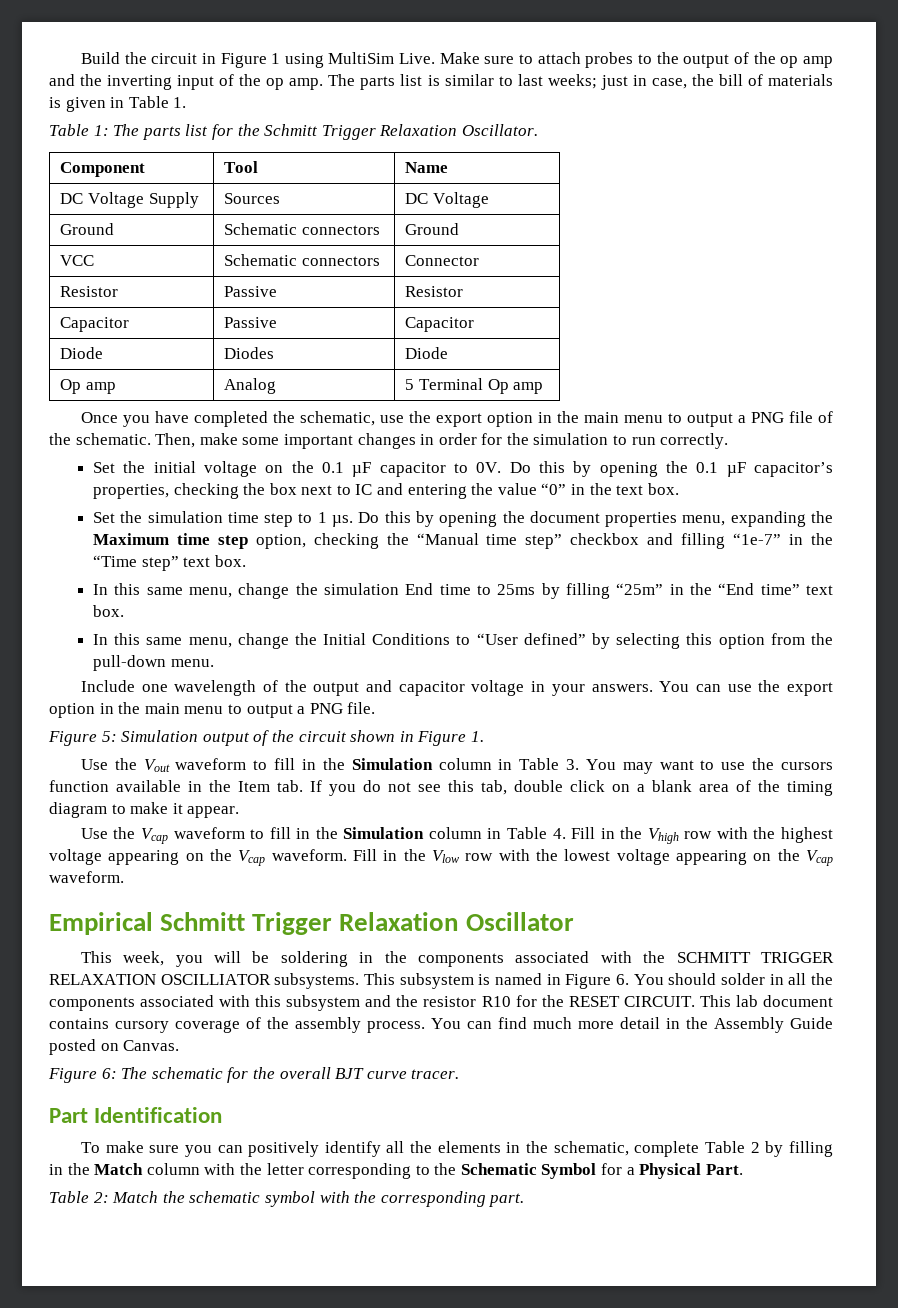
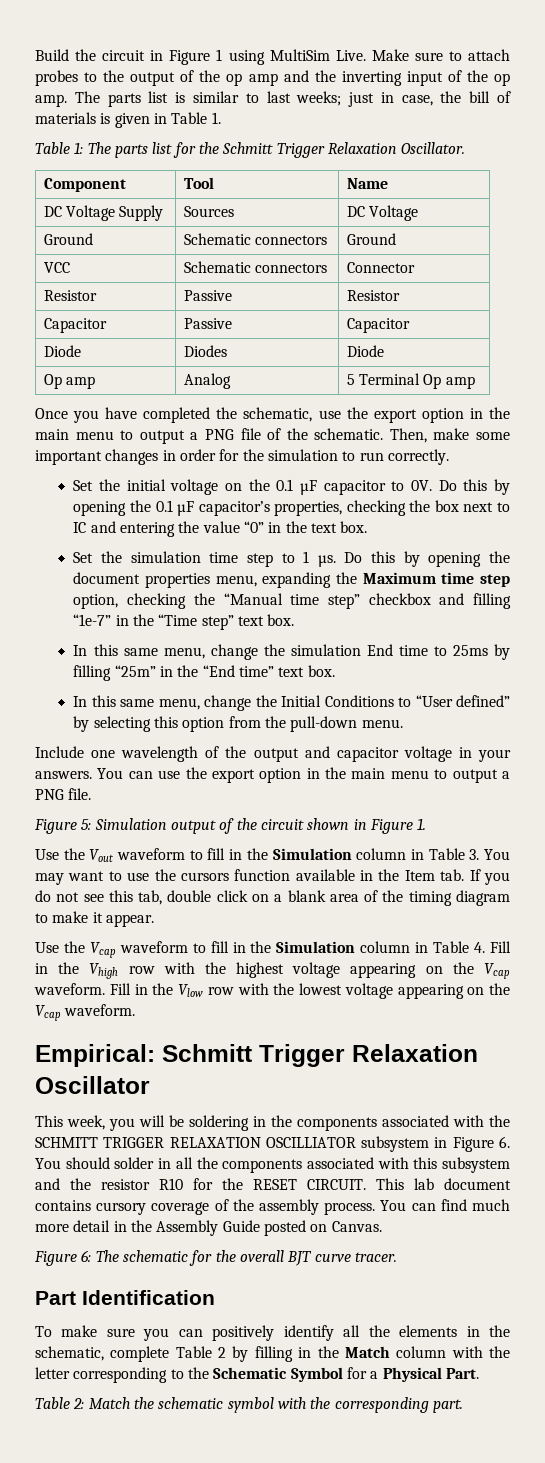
- Empirical Schmitt Trigger Relaxation Oscillator
+ Empirical: Schmitt Trigger Relaxation Oscillator
- This week, you will be soldering in the components associated with the SCHMITT TRIGGER RELAXATION OSCILLIATOR subsystems. This subsystem is named in Figure 6. You should solder in all the components associated with this subsystem and the resistor R10 for the RESET CIRCUIT.
+ This week, you will be soldering in the components associated with the SCHMITT TRIGGER RELAXATION OSCILLIATOR subsystem in Figure 6. You should solder in all the components associated with this subsystem and the resistor R10 for the RESET CIRCUIT.

